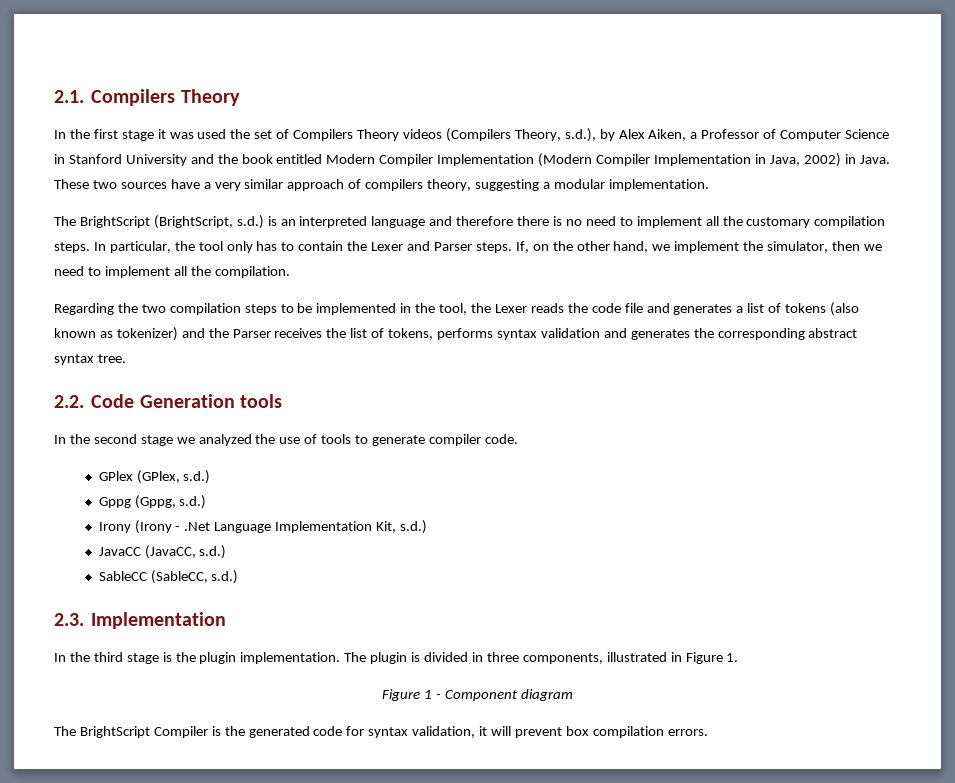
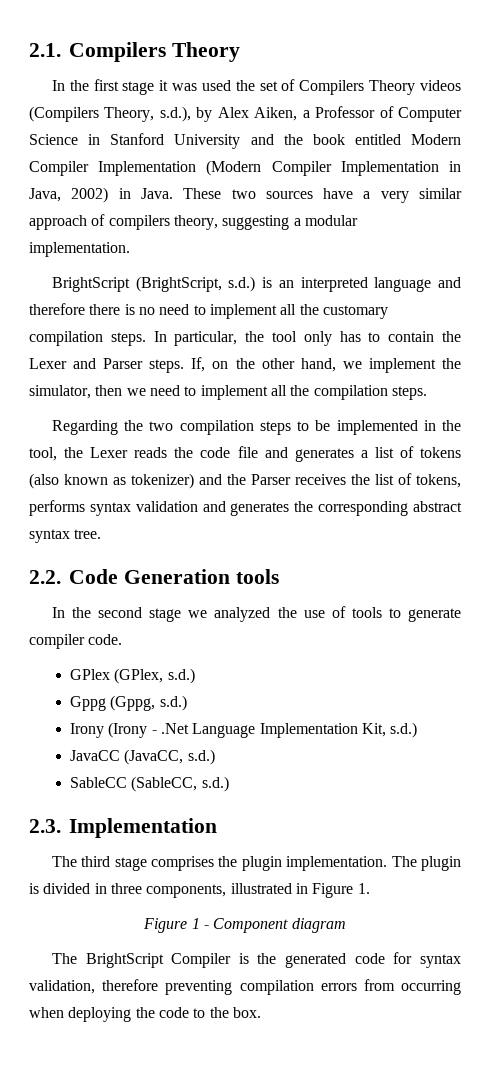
- The BrightScript (BrightScript, s.d.) is an interpreted language and therefore there is no need to implement all the customary compilation steps.
+ BrightScript (BrightScript, s.d.) is an interpreted language and therefore there is no need to implement all the customary compilation steps.
- If, on the other hand, we implement the simulator, then we need to implement all the compilation.
+ If, on the other hand, we implement the simulator, then we need to implement all the compilation steps.
- In the third stage is the plugin implementation.
+ The third stage comprises the plugin implementation.
- The BrightScript Compiler is the generated code for syntax validation, it will prevent box compilation errors.
+ The BrightScript Compiler is the generated code for syntax validation, therefore preventing compilation errors from occurring when deploying the code to the box.

